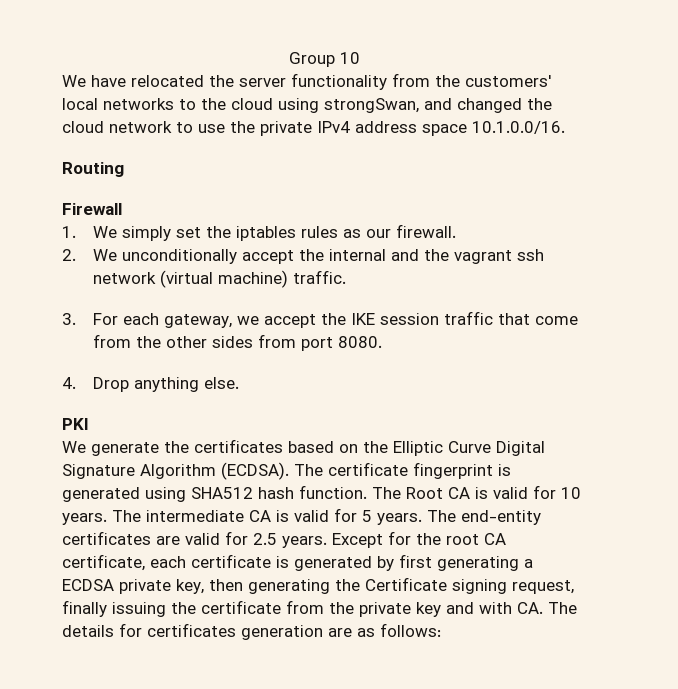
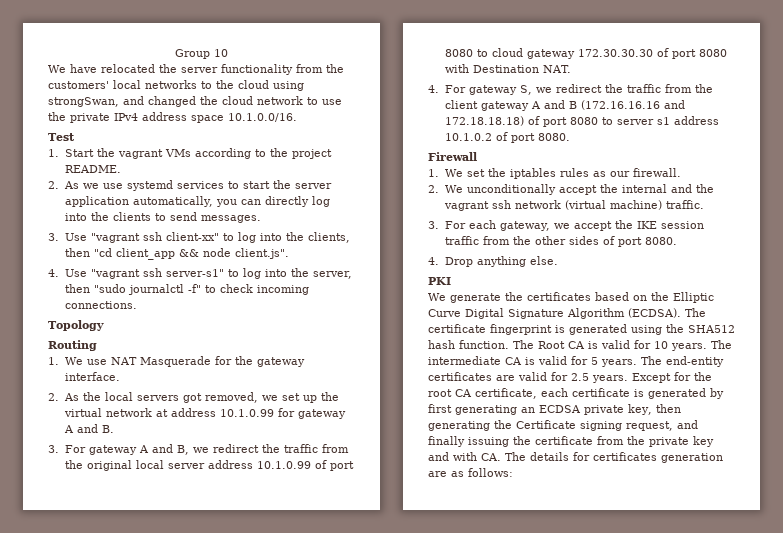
+ Test
+ 1. Start the vagrant VMs according to the project README.
+ 2. As we use systemd services to start the server application automatically, you can directly log into the clients to send messages.
+ 3. Use "vagrant ssh client-xx" to log into the clients, then "cd client_app && node client.js".
+ 4. Use "vagrant ssh server-s1" to log into the server, then "sudo journalctl -f" to check incoming connections.
+ Topology
  Routing
+ 1. We use NAT Masquerade for the gateway interface.
+ 2. As the local servers got removed, we set up the virtual network at address 10.1.0.99 for gateway A and B.
+ 3. For gateway A and B, we redirect the traffic from the original local server address 10.1.0.99 of port 8080 to cloud gateway 172.30.30.30 of port 8080 with Destination NAT.
+ 4. For gateway S, we redirect the traffic from the client gateway A and B (172.16.16.16 and 172.18.18.18) of port 8080 to server s1 address 10.1.0.2 of port 8080.
- 1. We simply set the iptables rules as our firewall.
+ 1. We set the iptables rules as our firewall.
- 3. For each gateway, we accept the IKE session traffic that come from the other sides from port 8080.
+ 3. For each gateway, we accept the IKE session traffic from the other sides of port 8080.
- The certificate fingerprint is generated using SHA512 hash function.
+ The certificate fingerprint is generated using the SHA512 hash function.
- Except for the root CA certificate, each certificate is generated by first generating a ECDSA private key, then generating the Certificate signing request, finally issuing the certificate from the private key and with CA. The details for certificates generation are as follows:
+ Except for the root CA certificate, each certificate is generated by first generating an ECDSA private key, then generating the Certificate signing request, and finally issuing the certificate from the private key and with CA. The details for certificates generation are as follows:

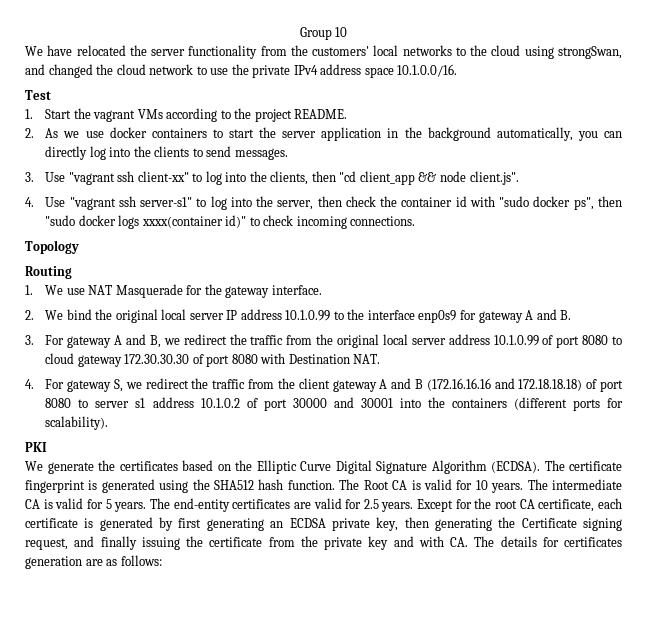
- 2. As we use systemd services to start the server application automatically, you can directly log into the clients to send messages.
+ 2. As we use docker containers to start the server application in the background automatically, you can directly log into the clients to send messages.
- 4. Use "vagrant ssh server-s1" to log into the server, then "sudo journalctl -f" to check incoming connections.
+ 4. Use "vagrant ssh server-s1" to log into the server, then check the container id with "sudo docker ps", then "sudo docker logs xxxx(container id)" to check incoming connections.
- 2. As the local servers got removed, we set up the virtual network at address 10.1.0.99 for gateway A and B.
+ 2. We bind the original local server IP address 10.1.0.99 to the interface enp0s9 for gateway A and B.
- 4. For gateway S, we redirect the traffic from the client gateway A and B (172.16.16.16 and 172.18.18.18) of port 8080 to server s1 address 10.1.0.2 of port 8080.
- Firewall
- 1. We set the iptables rules as our firewall.
- 2. We unconditionally accept the internal and the vagrant ssh network (virtual machine) traffic.
- 3. For each gateway, we accept the IKE session traffic from the other sides of port 8080.
- 4. Drop anything else.
+ 4. For gateway S, we redirect the traffic from the client gateway A and B (172.16.16.16 and 172.18.18.18) of port 8080 to server s1 address 10.1.0.2 of port 30000 and 30001 into the containers (different ports for scalability).

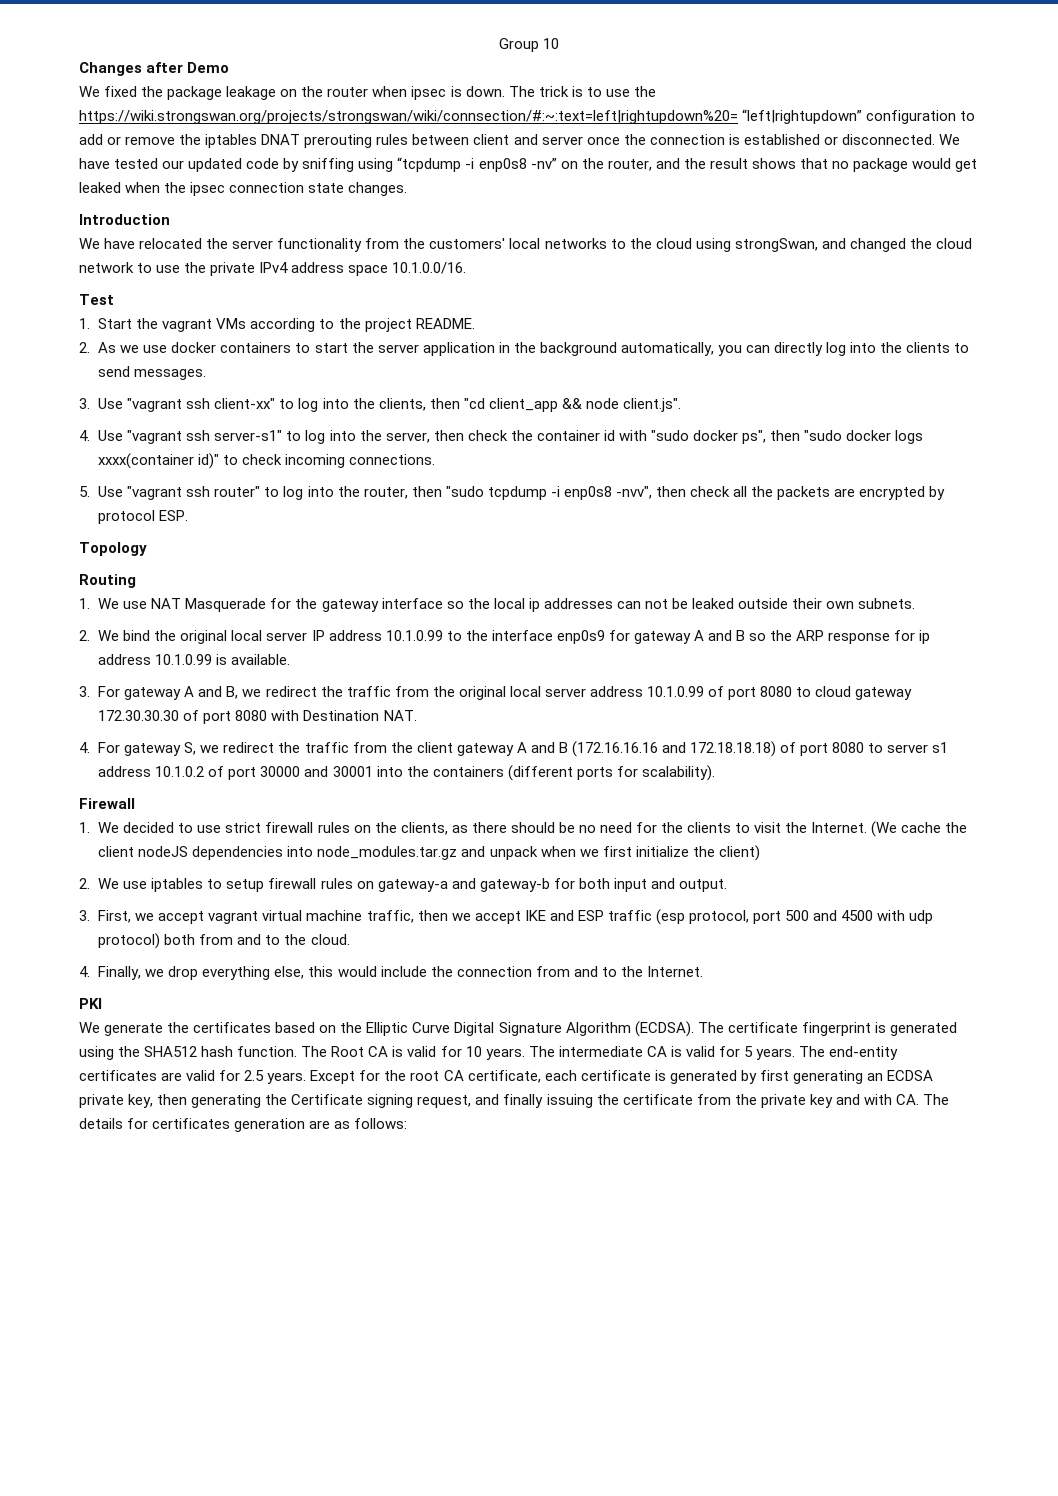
+ Changes after Demo
+ We fixed the package leakage on the router when ipsec is down. The trick is to use the https://wiki.strongswan.org/projects/strongswan/wiki/connsection/#:~:text=left|rightupdown%20= “left|rightupdown” configuration to add or remove the iptables DNAT prerouting rules between client and server once the connection is established or disconnected. We have tested our updated code by sniffing using “tcpdump -i enp0s8 -nv” on the router, and the result shows that no package would get leaked when the ipsec connection state changes.
+ Introduction
+ 5. Use "vagrant ssh router" to log into the router, then "sudo tcpdump -i enp0s8 -nvv", then check all the packets are encrypted by protocol ESP.
- 1. We use NAT Masquerade for the gateway interface.
+ 1. We use NAT Masquerade for the gateway interface so the local ip addresses can not be leaked outside their own subnets.
- 2. We bind the original local server IP address 10.1.0.99 to the interface enp0s9 for gateway A and B.
+ 2. We bind the original local server IP address 10.1.0.99 to the interface enp0s9 for gateway A and B so the ARP response for ip address 10.1.0.99 is available.
+ Firewall
+ 1. We decided to use strict firewall rules on the clients, as there should be no need for the clients to visit the Internet. (We cache the client nodeJS dependencies into node_modules.tar.gz and unpack when we first initialize the client)
+ 2. We use iptables to setup firewall rules on gateway-a and gateway-b for both input and output.
+ 3. First, we accept vagrant virtual machine traffic, then we accept IKE and ESP traffic (esp protocol, port 500 and 4500 with udp protocol) both from and to the cloud.
+ 4. Finally, we drop everything else, this would include the connection from and to the Internet.

